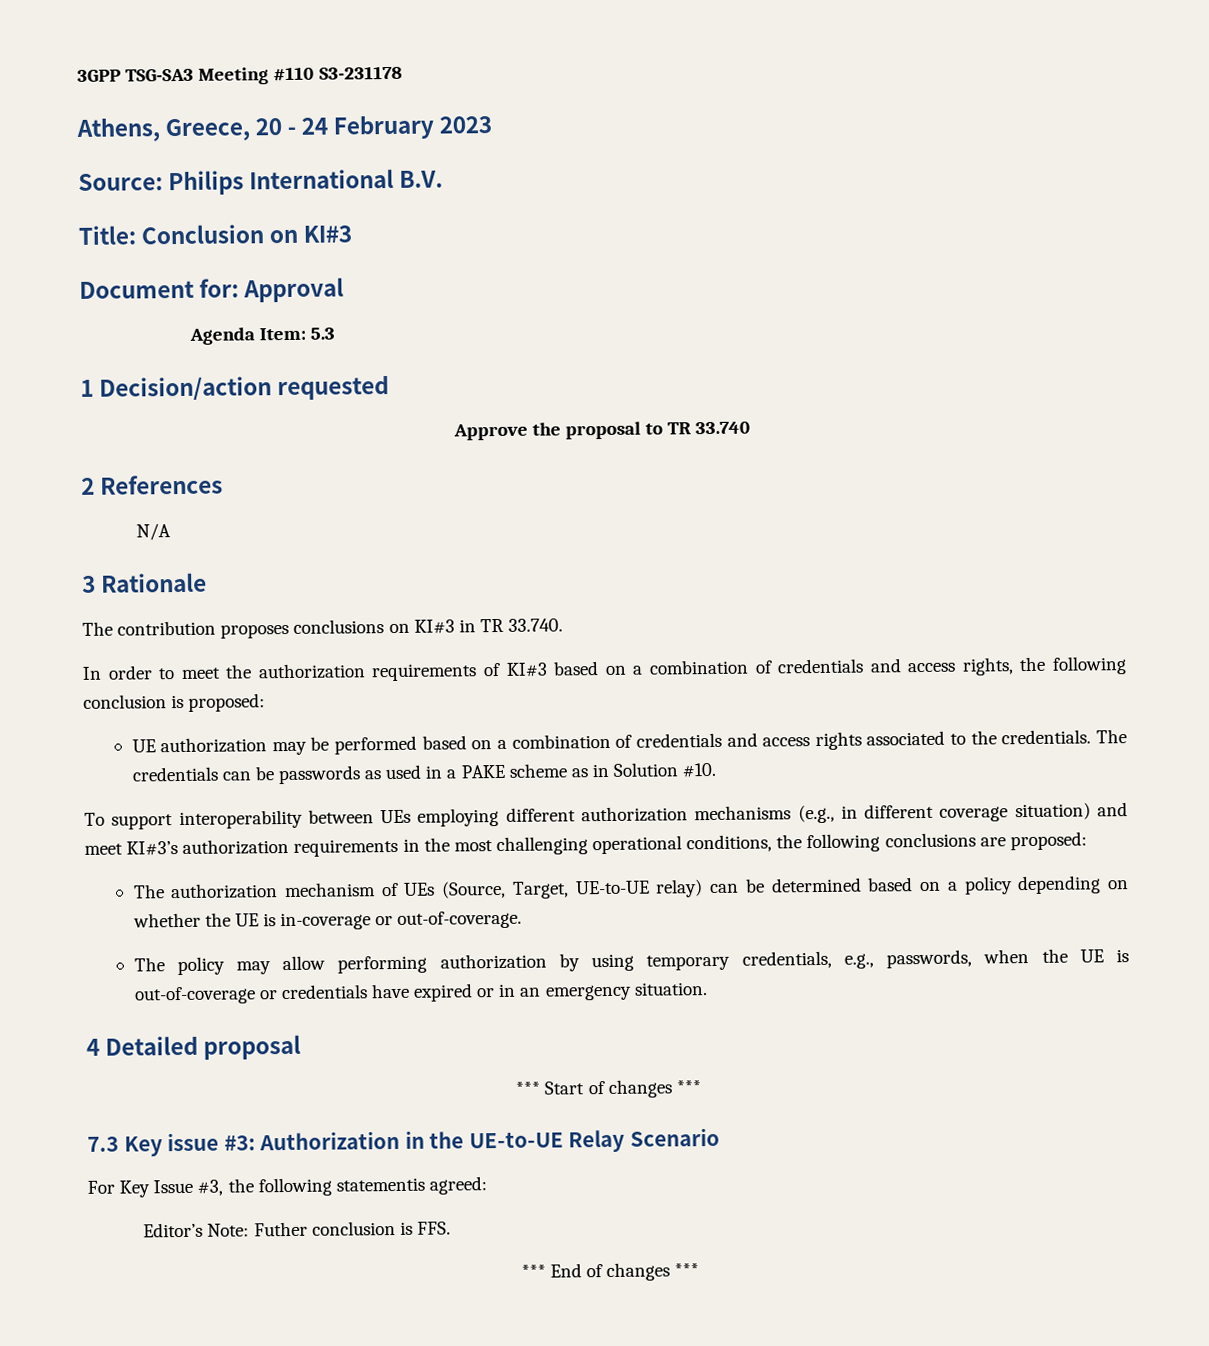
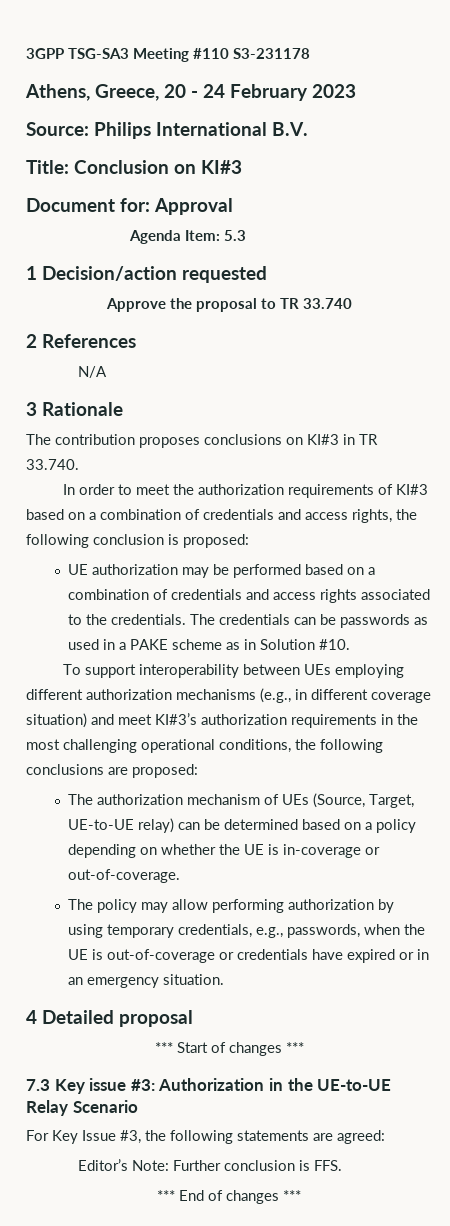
- For Key Issue #3, the following statementis agreed:
+ For Key Issue #3, the following statements are agreed:
- Editor’s Note: Futher conclusion is FFS.
+ Editor’s Note: Further conclusion is FFS.

